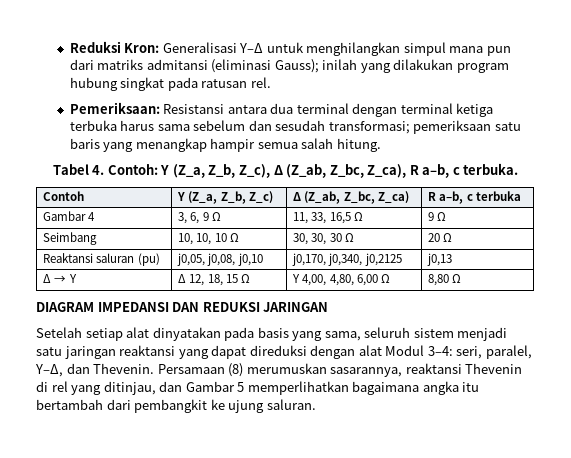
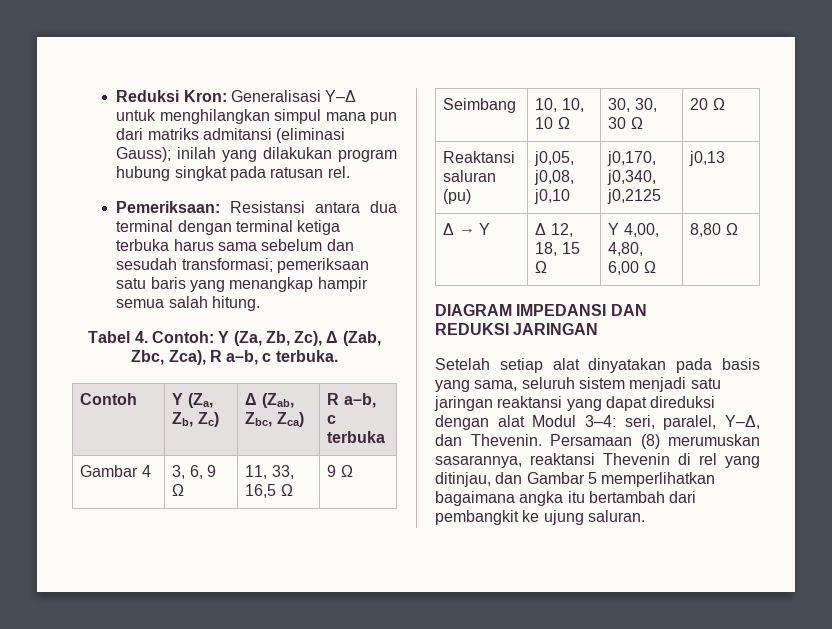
- Tabel 4. Contoh: Y (Z_a, Z_b, Z_c), Δ (Z_ab, Z_bc, Z_ca), R a–b, c terbuka.
+ Tabel 4. Contoh: Y (Za, Zb, Zc), Δ (Zab, Zbc, Zca), R a–b, c terbuka.
- Contoh | Y (Z_a, Z_b, Z_c) | Δ (Z_ab, Z_bc, Z_ca) | R a–b, c terbuka
+ Contoh | Y (Za, Zb, Zc) | Δ (Zab, Zbc, Zca) | R a–b, c terbuka
- DIAGRAM IMPEDANSI DAN REDUKSI JARINGAN
+ DIAGRAM IMPEDANSI DAN
+ REDUKSI JARINGAN

